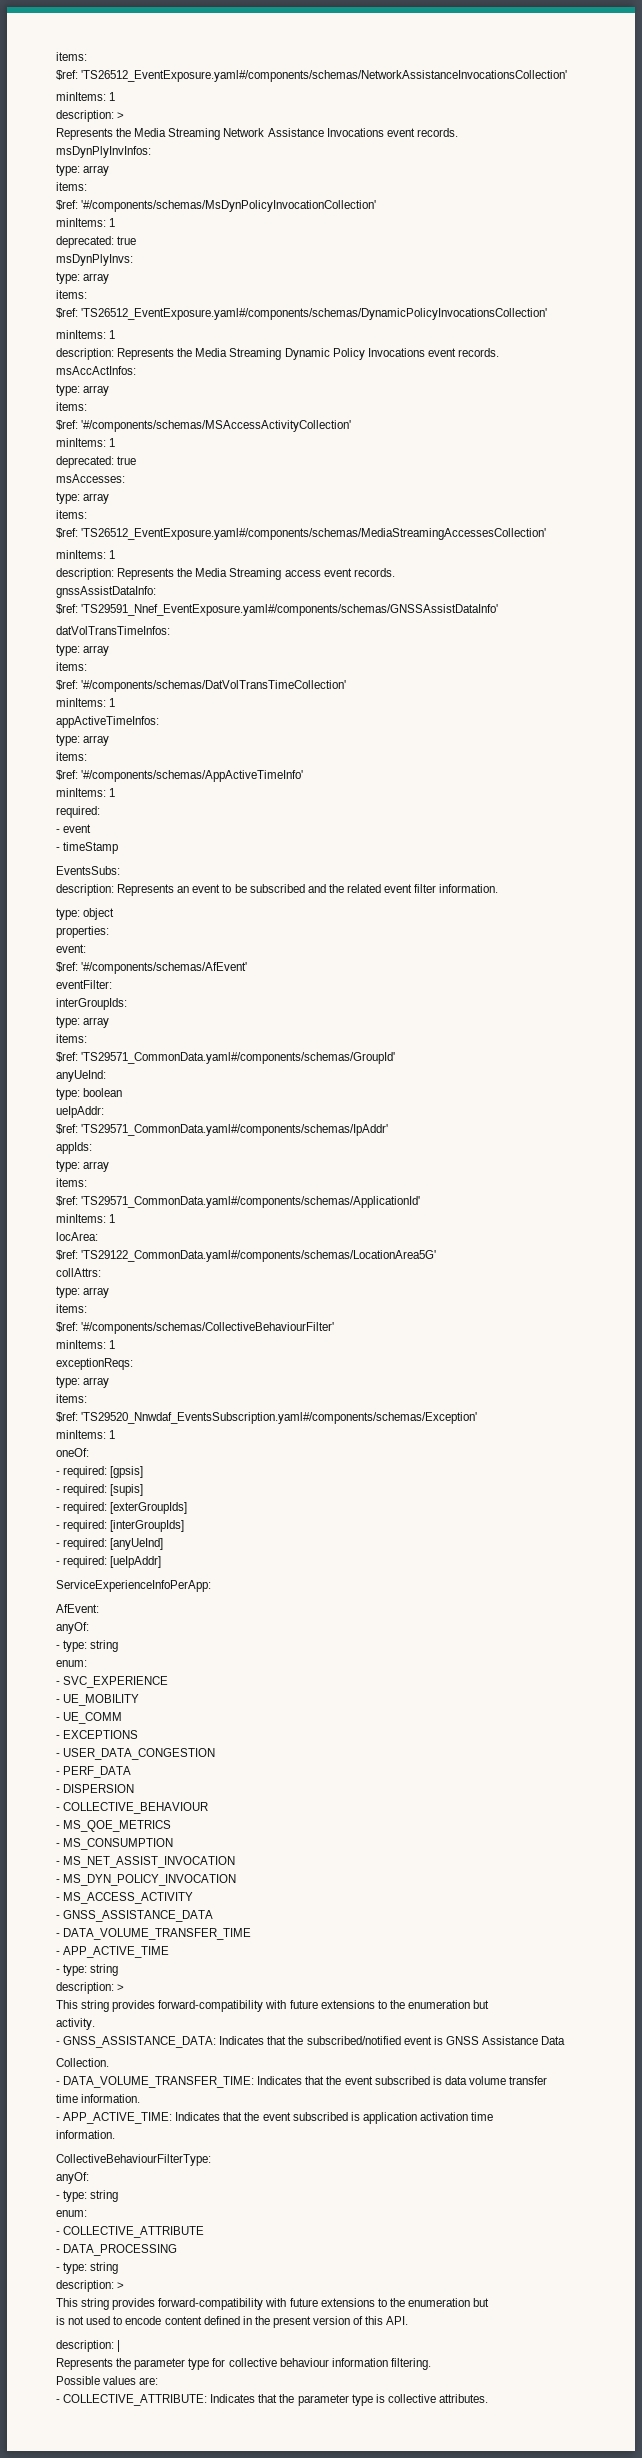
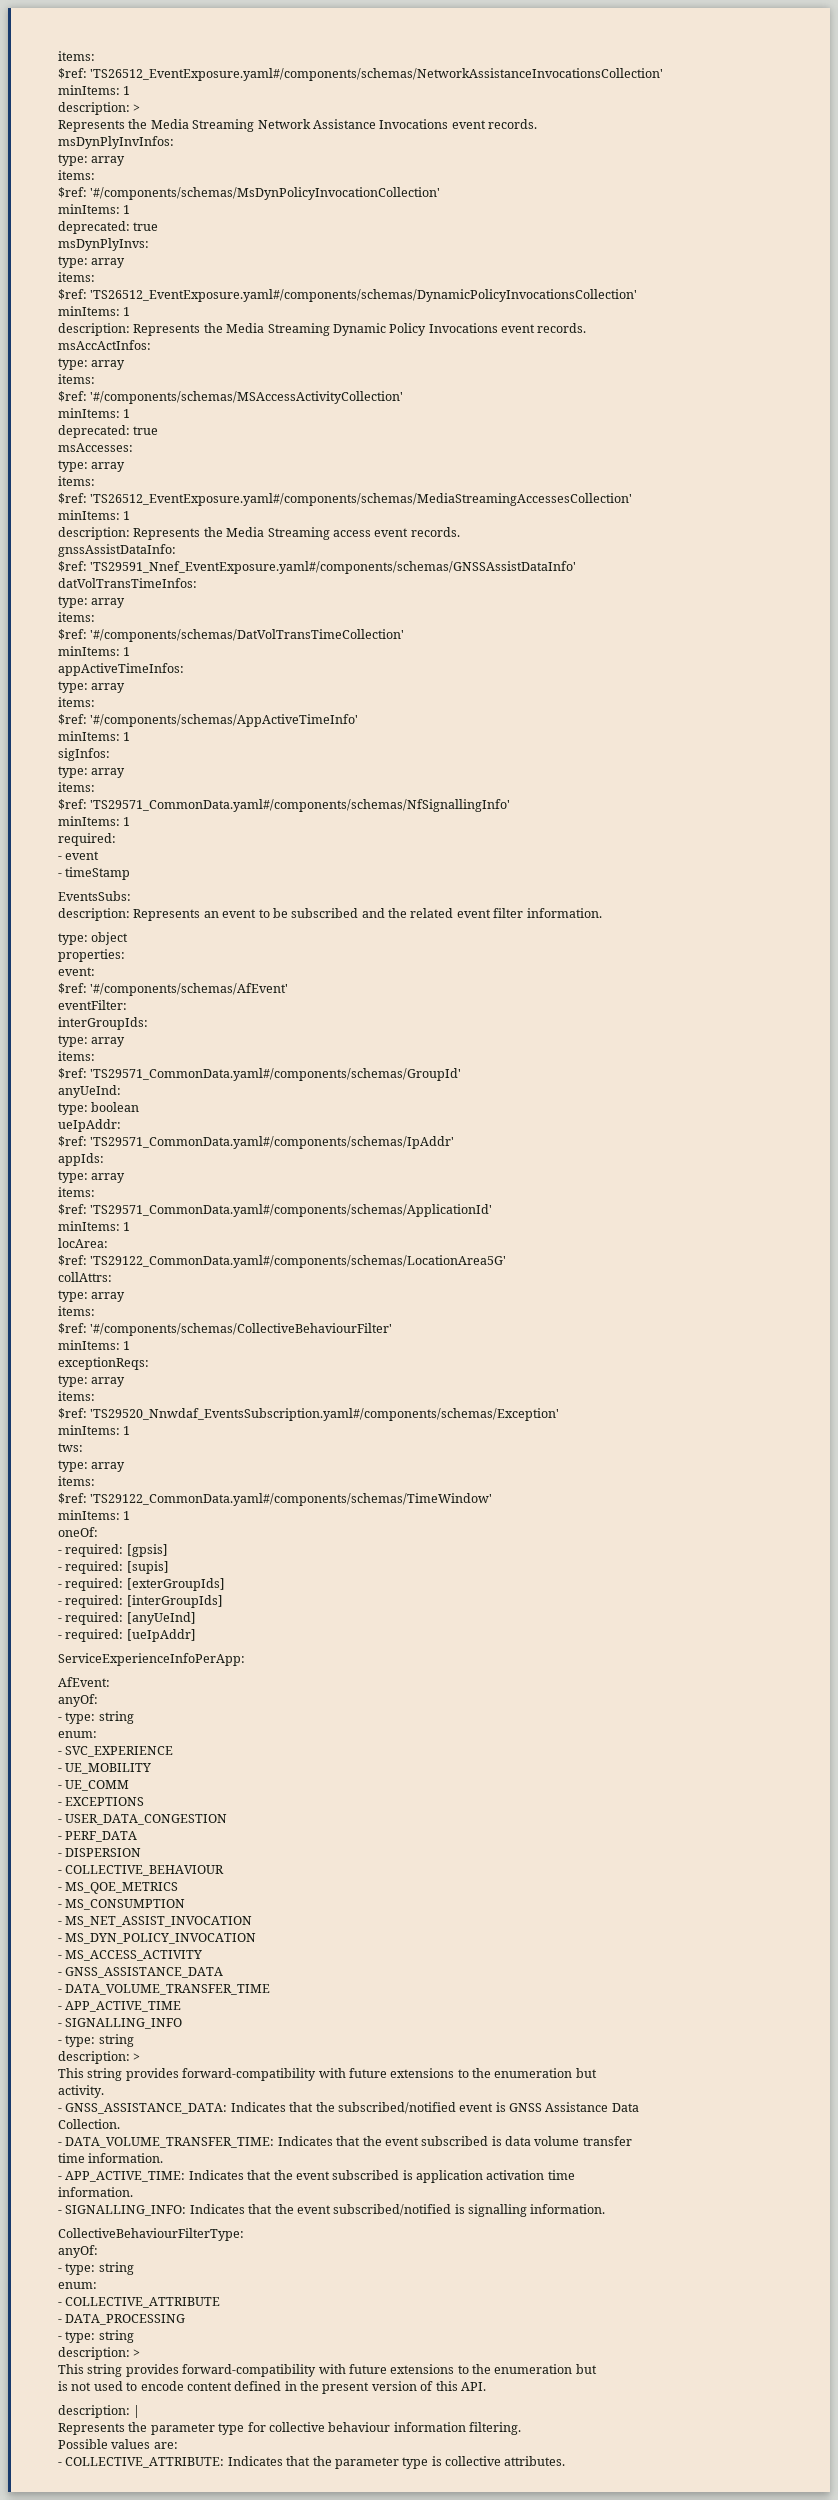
+ sigInfos:
+ type: array
+ items:
+ $ref: 'TS29571_CommonData.yaml#/components/schemas/NfSignallingInfo'
+ minItems: 1
+ tws:
+ type: array
+ items:
+ $ref: 'TS29122_CommonData.yaml#/components/schemas/TimeWindow'
+ minItems: 1
+ - SIGNALLING_INFO
+ - SIGNALLING_INFO: Indicates that the event subscribed/notified is signalling information.

